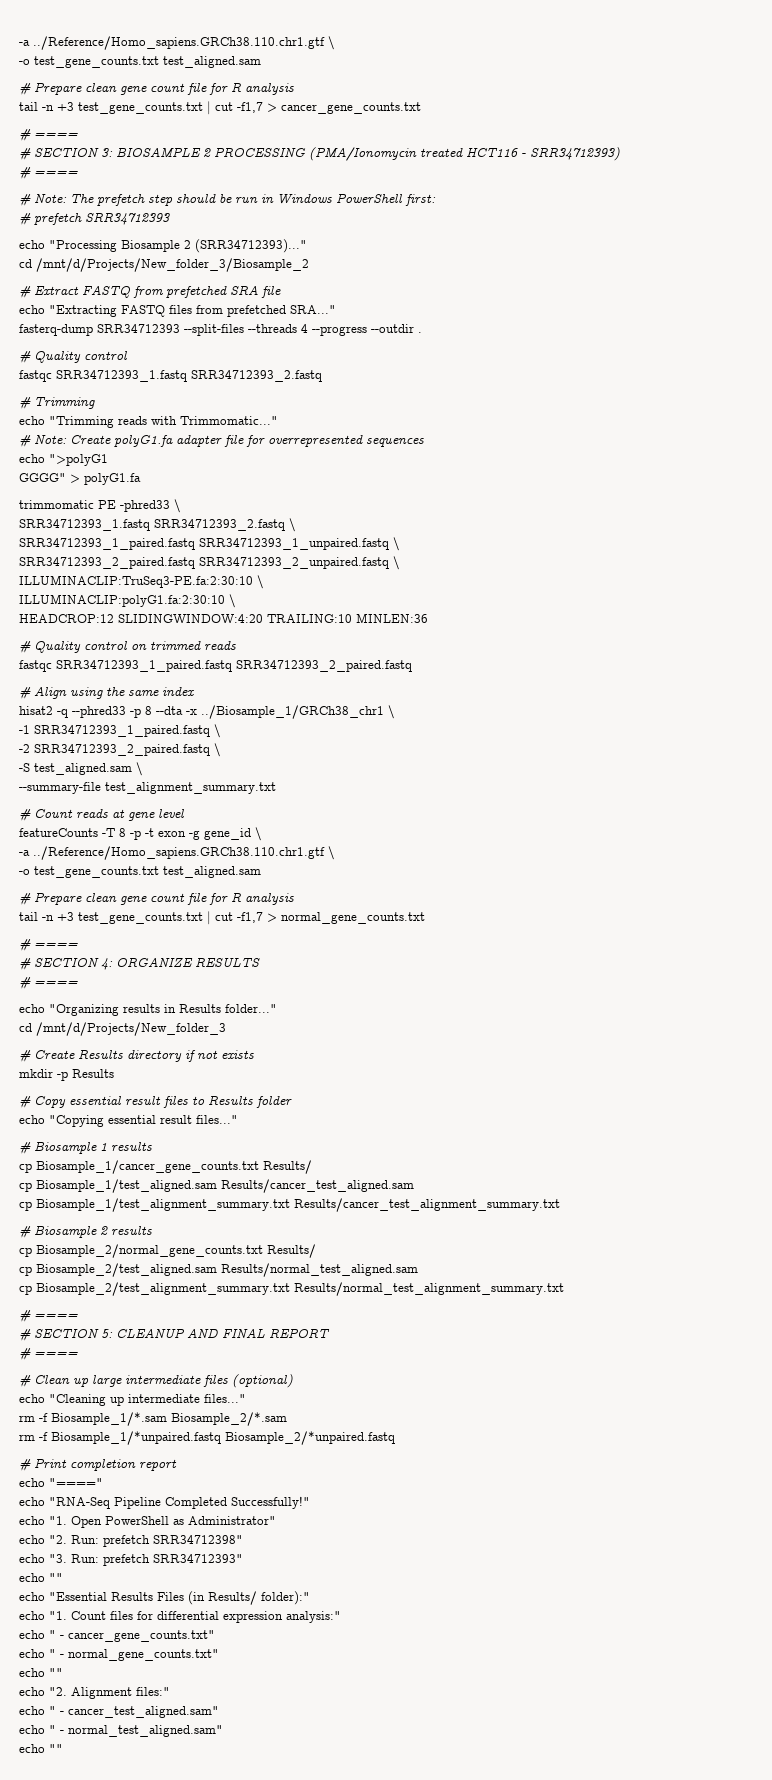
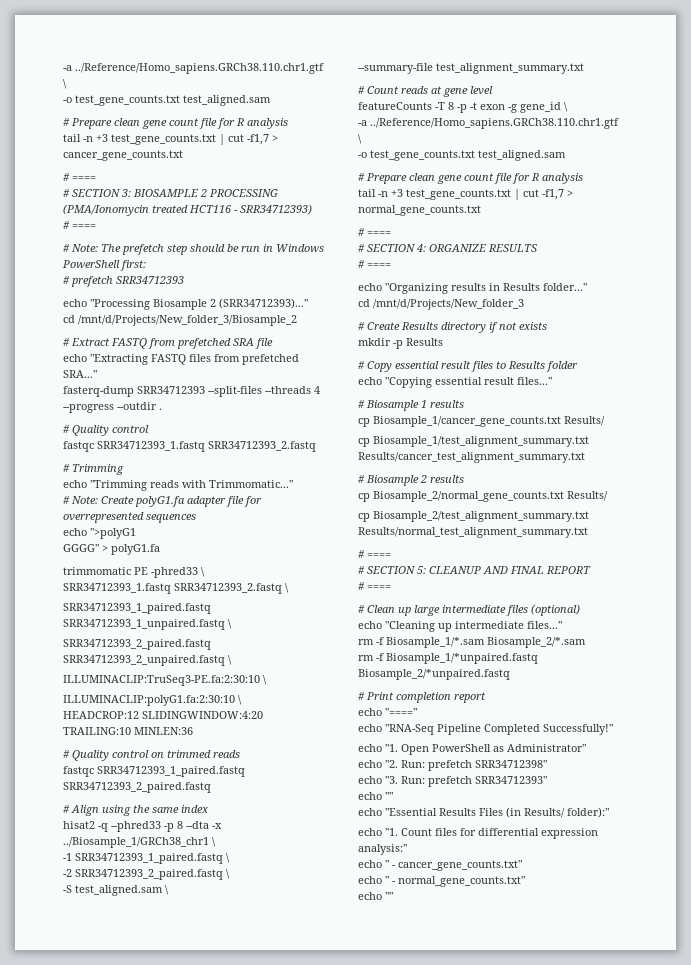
- cp Biosample_1/test_aligned.sam Results/cancer_test_aligned.sam
- cp Biosample_2/test_aligned.sam Results/normal_test_aligned.sam
- echo "2. Alignment files:"
- echo " - cancer_test_aligned.sam"
- echo " - normal_test_aligned.sam"
- echo ""

